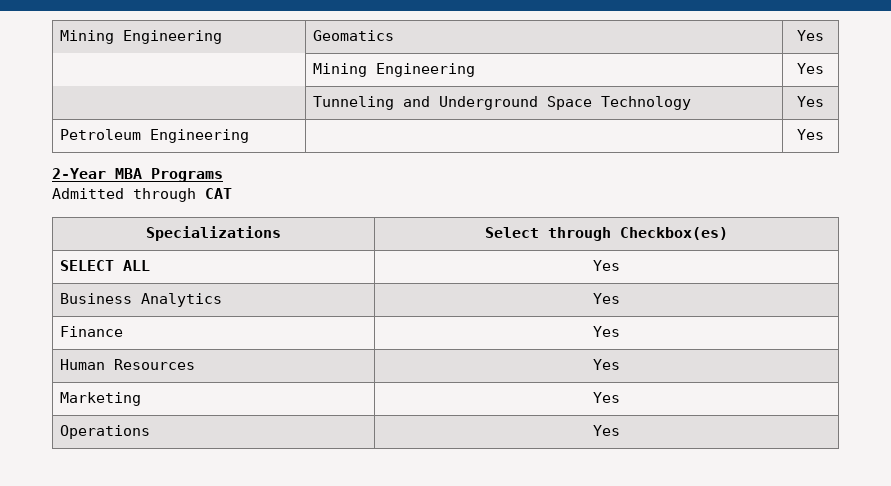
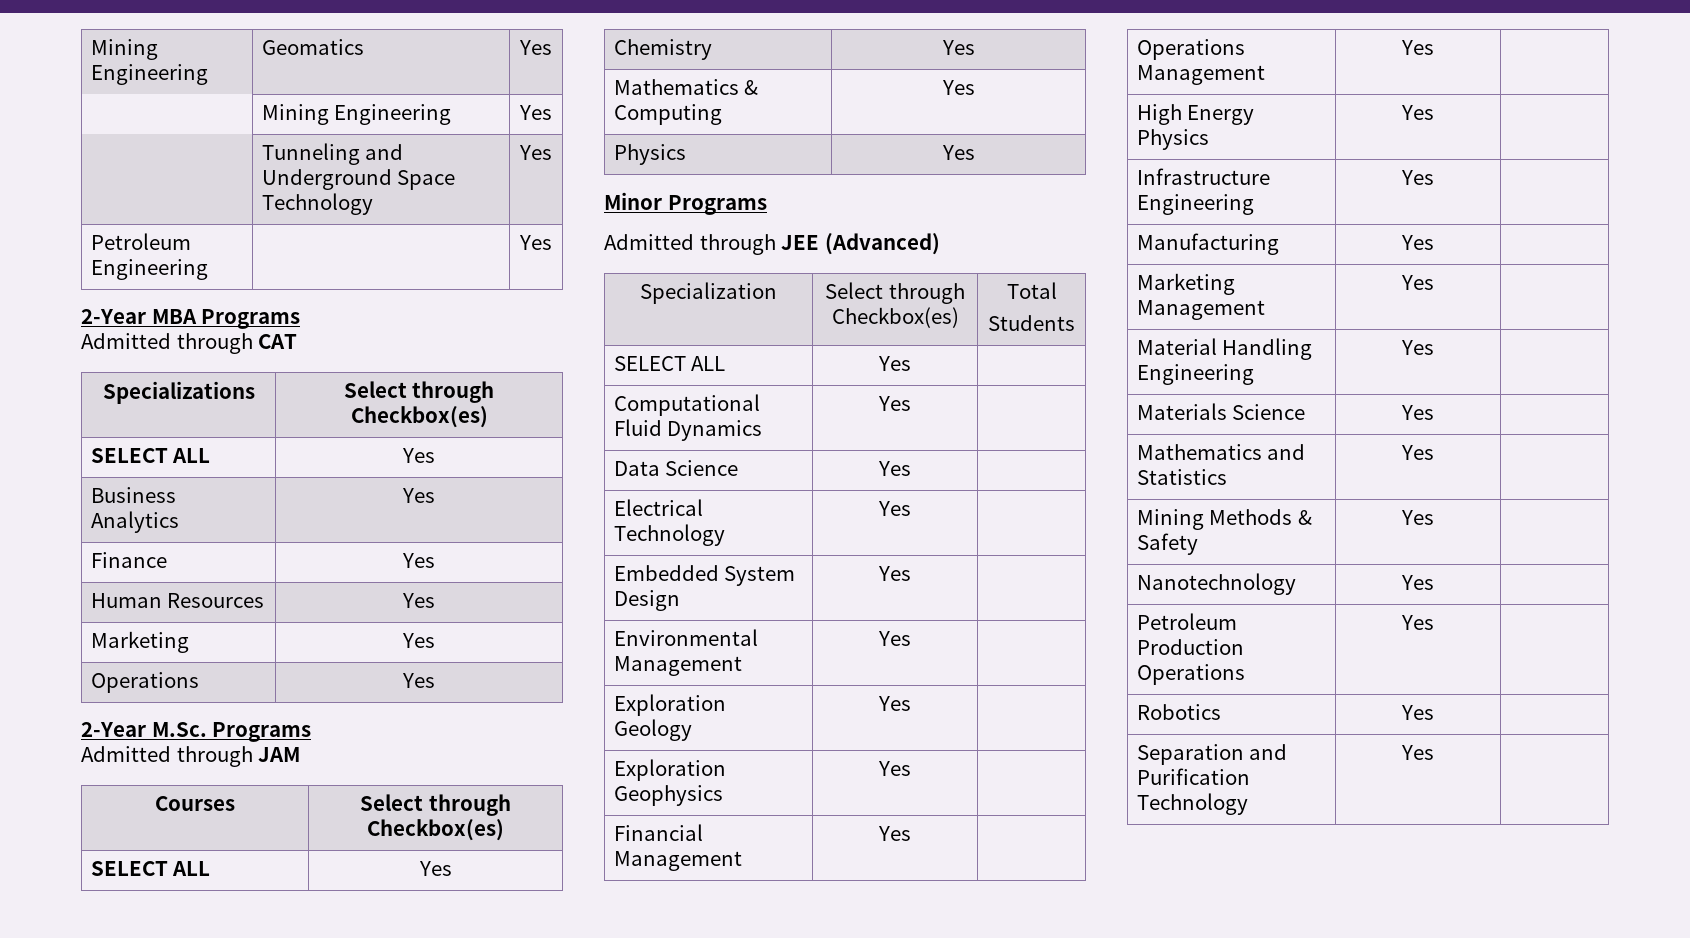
+ 2-Year M.Sc. Programs
+ Admitted through JAM
+ Courses | Select through Checkbox(es)
+ SELECT ALL | Yes
+ Chemistry | Yes
+ Mathematics & Computing | Yes
+ Physics | Yes
+ Minor Programs
+ Admitted through JEE (Advanced)
+ Specialization | Select through Checkbox(es) | Total
+ Students
+ SELECT ALL | Yes |
+ Computational Fluid Dynamics | Yes |
+ Data Science | Yes |
+ Electrical Technology | Yes |
+ Embedded System Design | Yes |
+ Environmental Management | Yes |
+ Exploration Geology | Yes |
+ Exploration Geophysics | Yes |
+ Financial Management | Yes |
+ Operations Management | Yes |
+ High Energy Physics | Yes |
+ Infrastructure Engineering | Yes |
+ Manufacturing | Yes |
+ Marketing Management | Yes |
+ Material Handling Engineering | Yes |
+ Materials Science | Yes |
+ Mathematics and Statistics | Yes |
+ Mining Methods & Safety | Yes |
+ Nanotechnology | Yes |
+ Petroleum Production Operations | Yes |
+ Robotics | Yes |
+ Separation and Purification Technology | Yes |

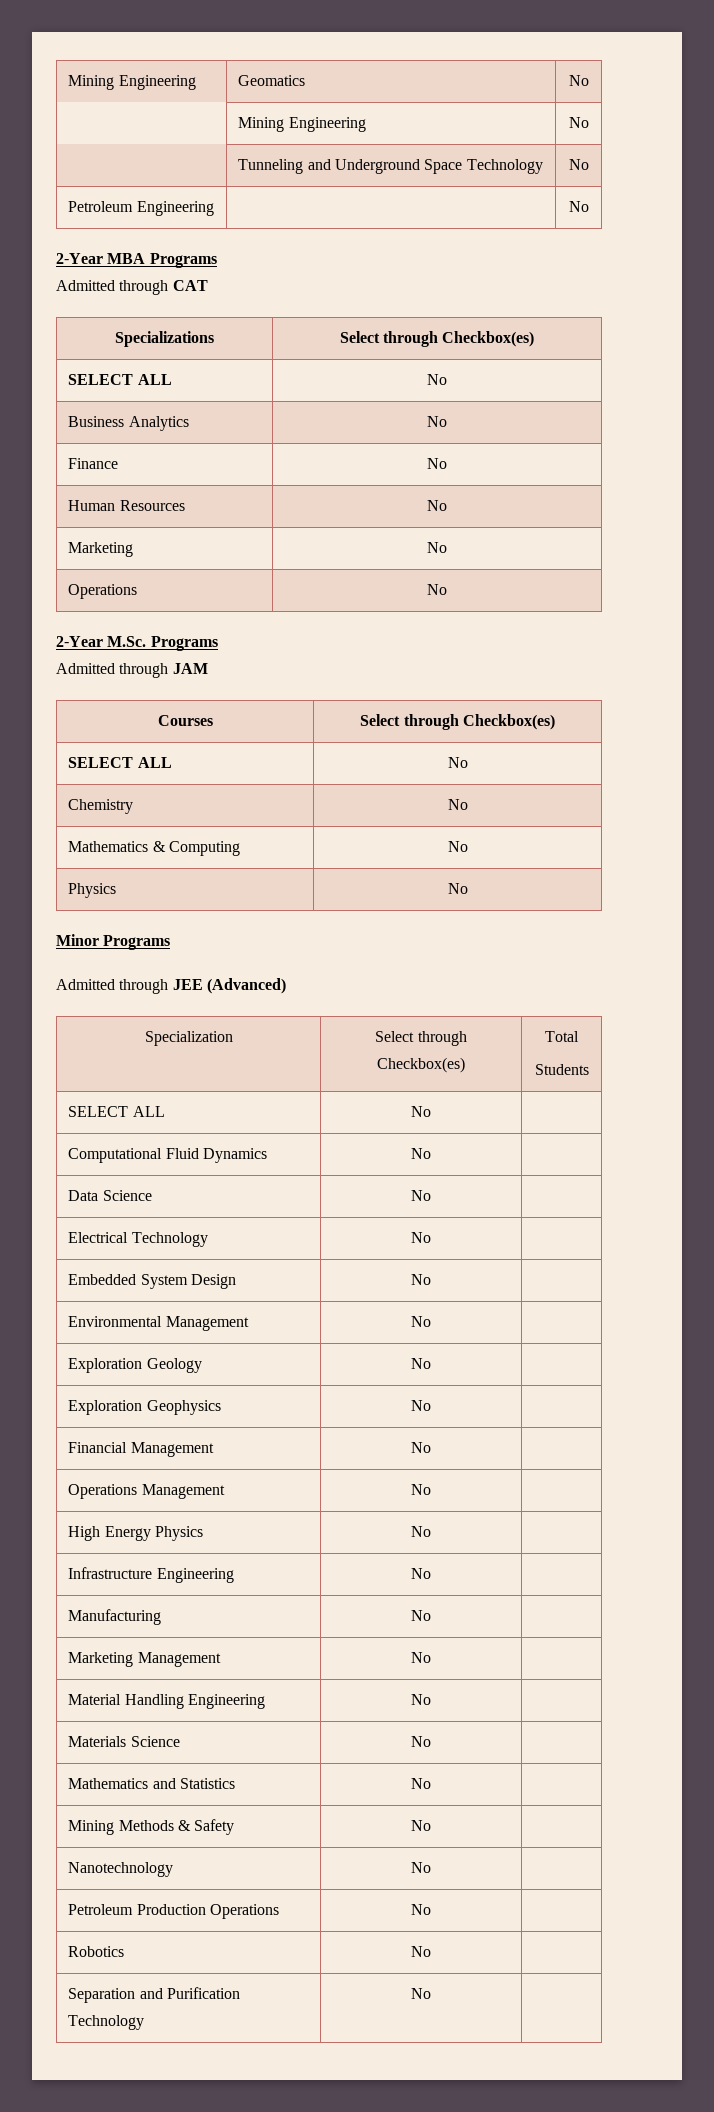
- Mining Engineering | Geomatics | Yes
- | Mining Engineering | Yes
+ Mining Engineering | Geomatics | No
+ | Mining Engineering | No
- | Tunneling and Underground Space Technology | Yes
+ | Tunneling and Underground Space Technology | No
- Petroleum Engineering | | Yes
+ Petroleum Engineering | | No
  Specializations | Select through Checkbox(es)
- SELECT ALL | Yes
+ SELECT ALL | No
- Business Analytics | Yes
+ Business Analytics | No
- Finance | Yes
+ Finance | No
- Human Resources | Yes
+ Human Resources | No
- Marketing | Yes
- Operations | Yes
+ Marketing | No
+ Operations | No
  Courses | Select through Checkbox(es)
- SELECT ALL | Yes
+ SELECT ALL | No
- Chemistry | Yes
+ Chemistry | No
- Mathematics & Computing | Yes
- Physics | Yes
+ Mathematics & Computing | No
+ Physics | No
- SELECT ALL | Yes |
+ SELECT ALL | No |
- Computational Fluid Dynamics | Yes |
+ Computational Fluid Dynamics | No |
- Data Science | Yes |
+ Data Science | No |
- Electrical Technology | Yes |
+ Electrical Technology | No |
- Embedded System Design | Yes |
+ Embedded System Design | No |
- Environmental Management | Yes |
+ Environmental Management | No |
- Exploration Geology | Yes |
+ Exploration Geology | No |
- Exploration Geophysics | Yes |
+ Exploration Geophysics | No |
- Financial Management | Yes |
+ Financial Management | No |
- Operations Management | Yes |
+ Operations Management | No |
- High Energy Physics | Yes |
+ High Energy Physics | No |
- Infrastructure Engineering | Yes |
+ Infrastructure Engineering | No |
- Manufacturing | Yes |
+ Manufacturing | No |
- Marketing Management | Yes |
+ Marketing Management | No |
- Material Handling Engineering | Yes |
+ Material Handling Engineering | No |
- Materials Science | Yes |
+ Materials Science | No |
- Mathematics and Statistics | Yes |
+ Mathematics and Statistics | No |
- Mining Methods & Safety | Yes |
+ Mining Methods & Safety | No |
- Nanotechnology | Yes |
+ Nanotechnology | No |
- Petroleum Production Operations | Yes |
+ Petroleum Production Operations | No |
- Robotics | Yes |
+ Robotics | No |
- Separation and Purification Technology | Yes |
+ Separation and Purification Technology | No |

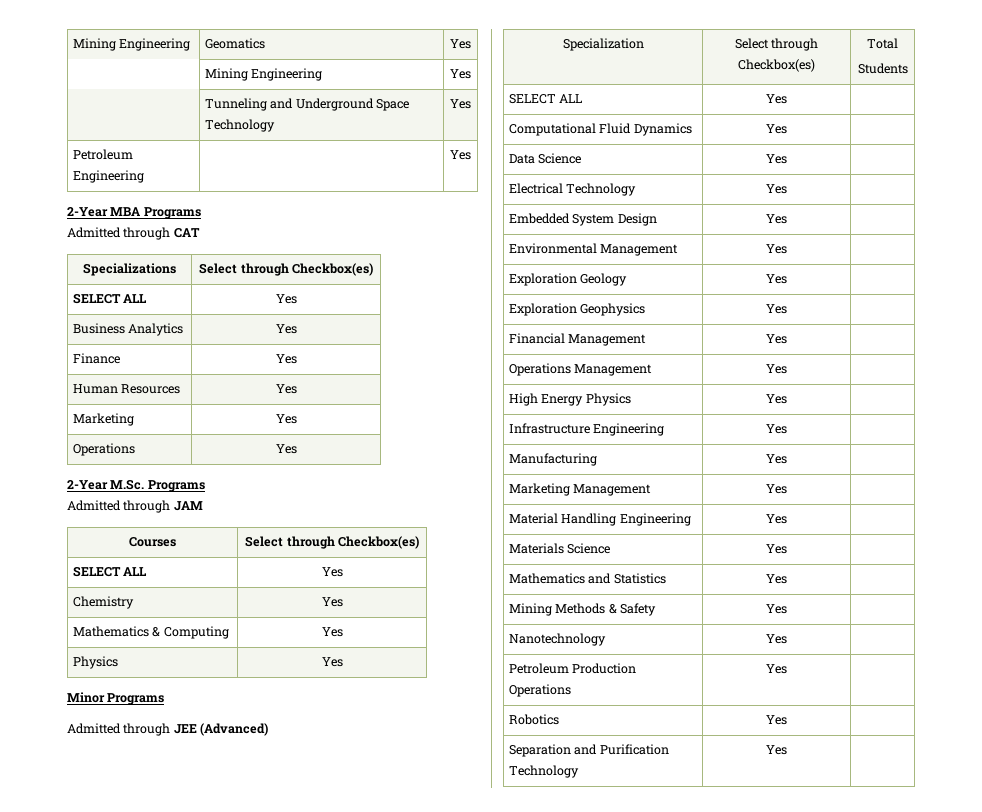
- Mining Engineering | Geomatics | No
- | Mining Engineering | No
+ Mining Engineering | Geomatics | Yes
+ | Mining Engineering | Yes
- | Tunneling and Underground Space Technology | No
+ | Tunneling and Underground Space Technology | Yes
- Petroleum Engineering | | No
+ Petroleum Engineering | | Yes
  Specializations | Select through Checkbox(es)
- SELECT ALL | No
+ SELECT ALL | Yes
- Business Analytics | No
+ Business Analytics | Yes
- Finance | No
+ Finance | Yes
- Human Resources | No
+ Human Resources | Yes
- Marketing | No
- Operations | No
+ Marketing | Yes
+ Operations | Yes
  Courses | Select through Checkbox(es)
- SELECT ALL | No
+ SELECT ALL | Yes
- Chemistry | No
+ Chemistry | Yes
- Mathematics & Computing | No
- Physics | No
+ Mathematics & Computing | Yes
+ Physics | Yes
- SELECT ALL | No |
+ SELECT ALL | Yes |
- Computational Fluid Dynamics | No |
+ Computational Fluid Dynamics | Yes |
- Data Science | No |
+ Data Science | Yes |
- Electrical Technology | No |
+ Electrical Technology | Yes |
- Embedded System Design | No |
+ Embedded System Design | Yes |
- Environmental Management | No |
+ Environmental Management | Yes |
- Exploration Geology | No |
+ Exploration Geology | Yes |
- Exploration Geophysics | No |
+ Exploration Geophysics | Yes |
- Financial Management | No |
+ Financial Management | Yes |
- Operations Management | No |
+ Operations Management | Yes |
- High Energy Physics | No |
+ High Energy Physics | Yes |
- Infrastructure Engineering | No |
+ Infrastructure Engineering | Yes |
- Manufacturing | No |
+ Manufacturing | Yes |
- Marketing Management | No |
+ Marketing Management | Yes |
- Material Handling Engineering | No |
+ Material Handling Engineering | Yes |
- Materials Science | No |
+ Materials Science | Yes |
- Mathematics and Statistics | No |
+ Mathematics and Statistics | Yes |
- Mining Methods & Safety | No |
+ Mining Methods & Safety | Yes |
- Nanotechnology | No |
+ Nanotechnology | Yes |
- Petroleum Production Operations | No |
+ Petroleum Production Operations | Yes |
- Robotics | No |
+ Robotics | Yes |
- Separation and Purification Technology | No |
+ Separation and Purification Technology | Yes |

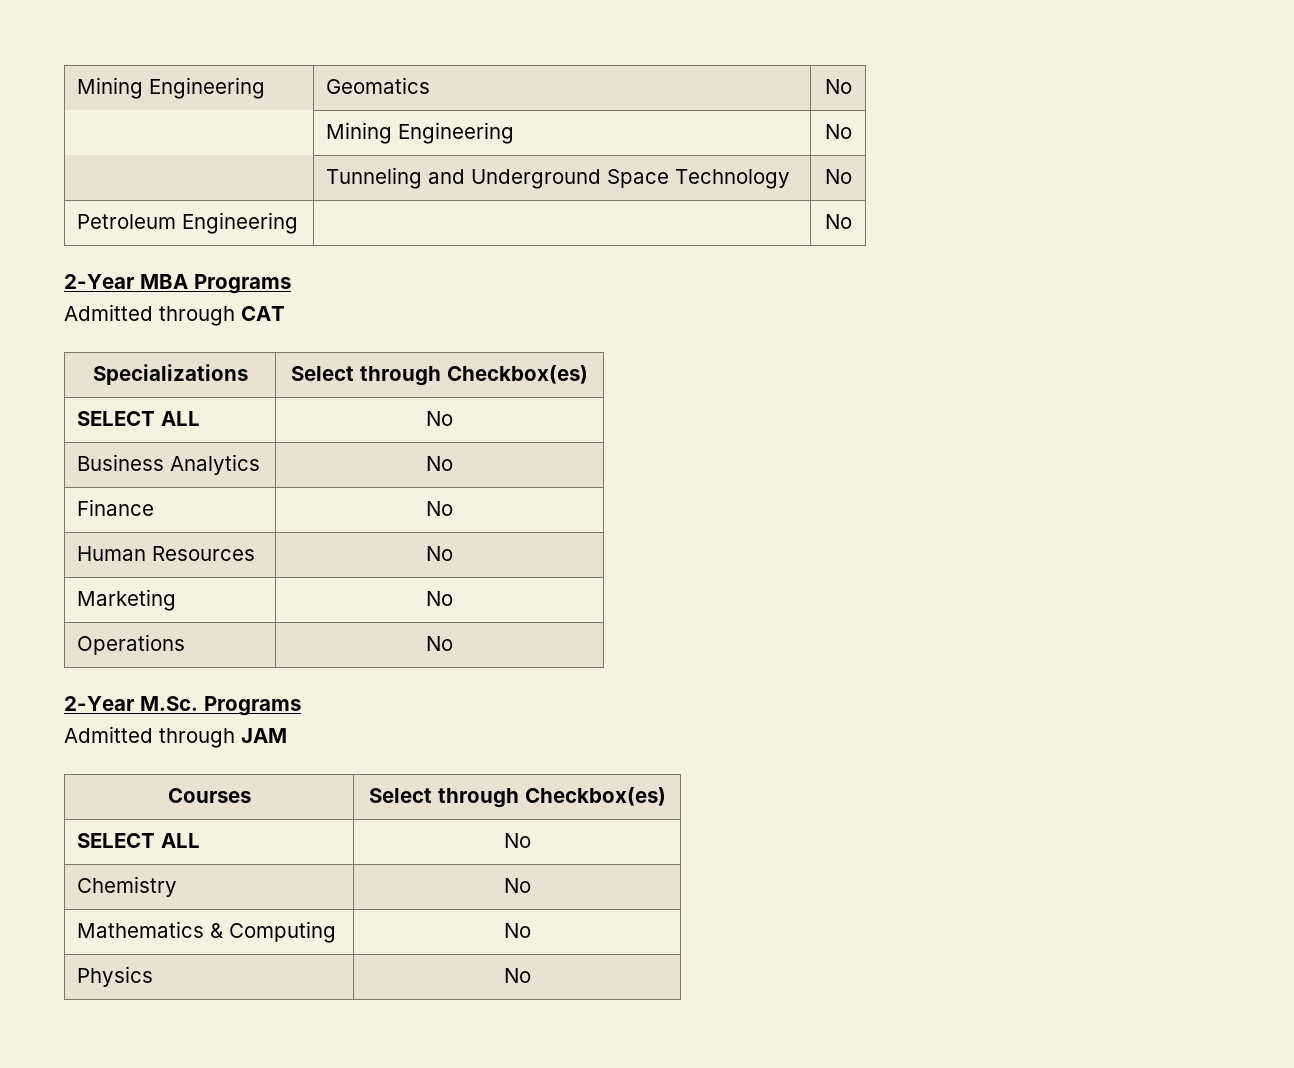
- Mining Engineering | Geomatics | Yes
- | Mining Engineering | Yes
+ Mining Engineering | Geomatics | No
+ | Mining Engineering | No
- | Tunneling and Underground Space Technology | Yes
+ | Tunneling and Underground Space Technology | No
- Petroleum Engineering | | Yes
+ Petroleum Engineering | | No
  Specializations | Select through Checkbox(es)
- SELECT ALL | Yes
+ SELECT ALL | No
- Business Analytics | Yes
+ Business Analytics | No
- Finance | Yes
+ Finance | No
- Human Resources | Yes
+ Human Resources | No
- Marketing | Yes
- Operations | Yes
+ Marketing | No
+ Operations | No
  Courses | Select through Checkbox(es)
- SELECT ALL | Yes
+ SELECT ALL | No
- Chemistry | Yes
+ Chemistry | No
- Mathematics & Computing | Yes
- Physics | Yes
- Minor Programs
- Admitted through JEE (Advanced)
- Specialization | Select through Checkbox(es) | Total
- Students
- SELECT ALL | Yes |
- Computational Fluid Dynamics | Yes |
- Data Science | Yes |
- Electrical Technology | Yes |
- Embedded System Design | Yes |
- Environmental Management | Yes |
- Exploration Geology | Yes |
- Exploration Geophysics | Yes |
- Financial Management | Yes |
- Operations Management | Yes |
- High Energy Physics | Yes |
- Infrastructure Engineering | Yes |
- Manufacturing | Yes |
- Marketing Management | Yes |
- Material Handling Engineering | Yes |
- Materials Science | Yes |
- Mathematics and Statistics | Yes |
- Mining Methods & Safety | Yes |
- Nanotechnology | Yes |
- Petroleum Production Operations | Yes |
- Robotics | Yes |
- Separation and Purification Technology | Yes |
+ Mathematics & Computing | No
+ Physics | No

